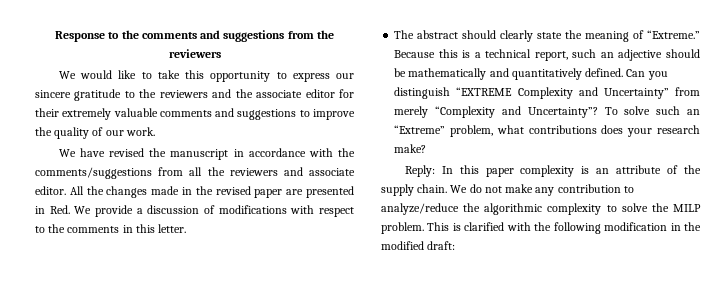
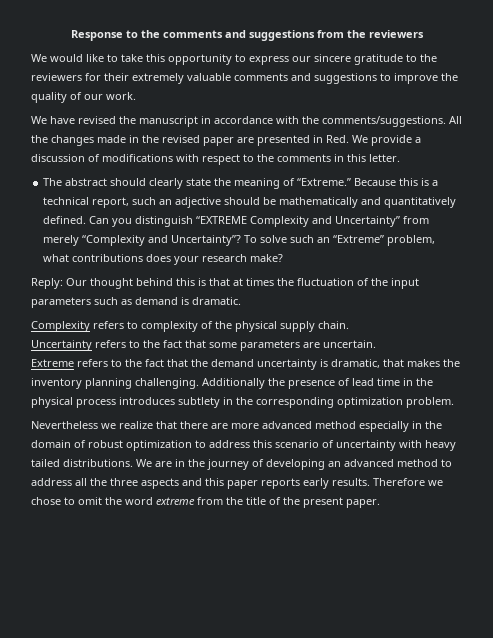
- We would like to take this opportunity to express our sincere gratitude to the reviewers and the associate editor for their extremely valuable comments and suggestions to improve the quality of our work.
+ We would like to take this opportunity to express our sincere gratitude to the reviewers for their extremely valuable comments and suggestions to improve the quality of our work.
- We have revised the manuscript in accordance with the comments/suggestions from all the reviewers and associate editor.
+ We have revised the manuscript in accordance with the comments/suggestions.
- Reply: In this paper complexity is an attribute of the supply chain. We do not make any contribution to analyze/reduce the algorithmic complexity to solve the MILP problem. This is clarified with the following modification in the modified draft:
+ Reply: Our thought behind this is that at times the fluctuation of the input parameters such as demand is dramatic.
+ Complexity refers to complexity of the physical supply chain.
+ Uncertainty refers to the fact that some parameters are uncertain.
+ Extreme refers to the fact that the demand uncertainty is dramatic, that makes the inventory planning challenging. Additionally the presence of lead time in the physical process introduces subtlety in the corresponding optimization problem.
+ Nevertheless we realize that there are more advanced method especially in the domain of robust optimization to address this scenario of uncertainty with heavy tailed distributions. We are in the journey of developing an advanced method to address all the three aspects and this paper reports early results. Therefore we chose to omit the word extreme from the title of the present paper.

